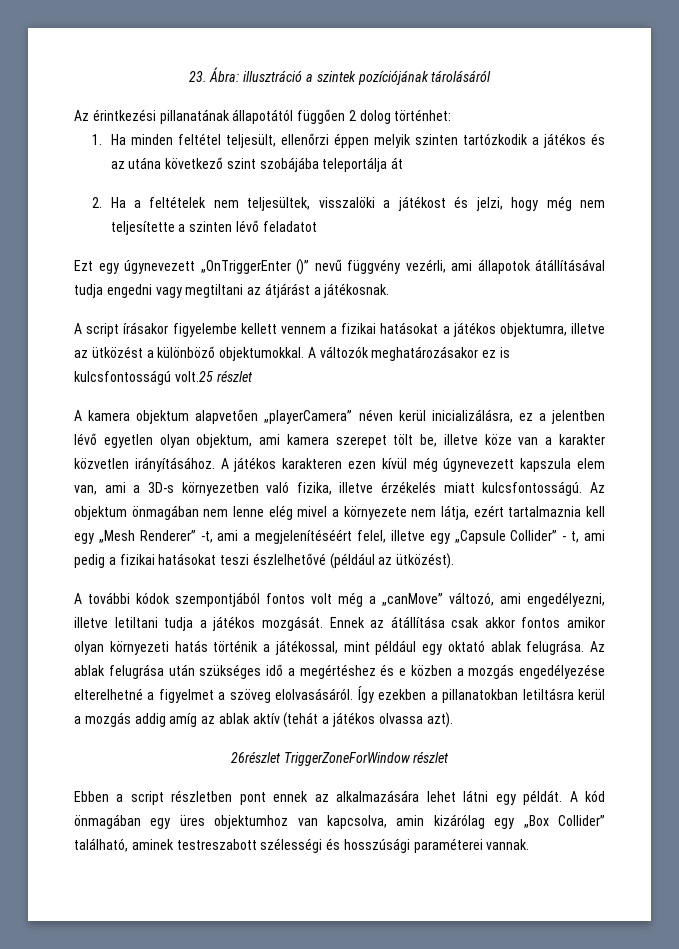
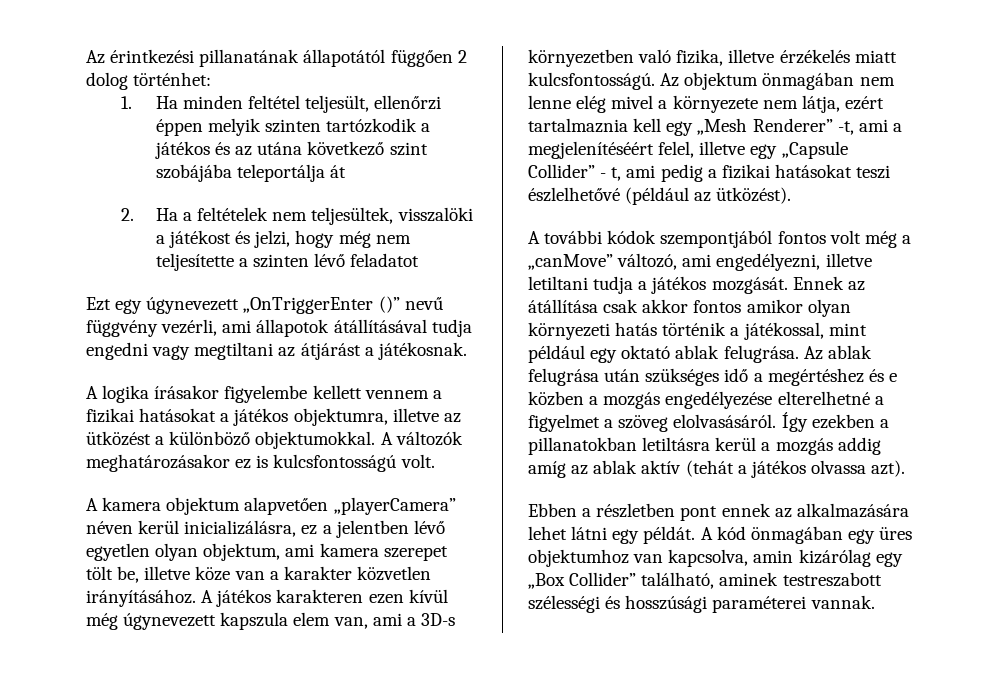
- 23. Ábra: illusztráció a szintek pozíciójának tárolásáról
- A script írásakor figyelembe kellett vennem a fizikai hatásokat a játékos objektumra, illetve az ütközést a különböző objektumokkal.
+ A logika írásakor figyelembe kellett vennem a fizikai hatásokat a játékos objektumra, illetve az ütközést a különböző objektumokkal.
- A változók meghatározásakor ez is kulcsfontosságú volt.25 részlet
+ A változók meghatározásakor ez is kulcsfontosságú volt.
- 26részlet TriggerZoneForWindow részlet
- Ebben a script részletben pont ennek az alkalmazására lehet látni egy példát.
+ Ebben a részletben pont ennek az alkalmazására lehet látni egy példát.

